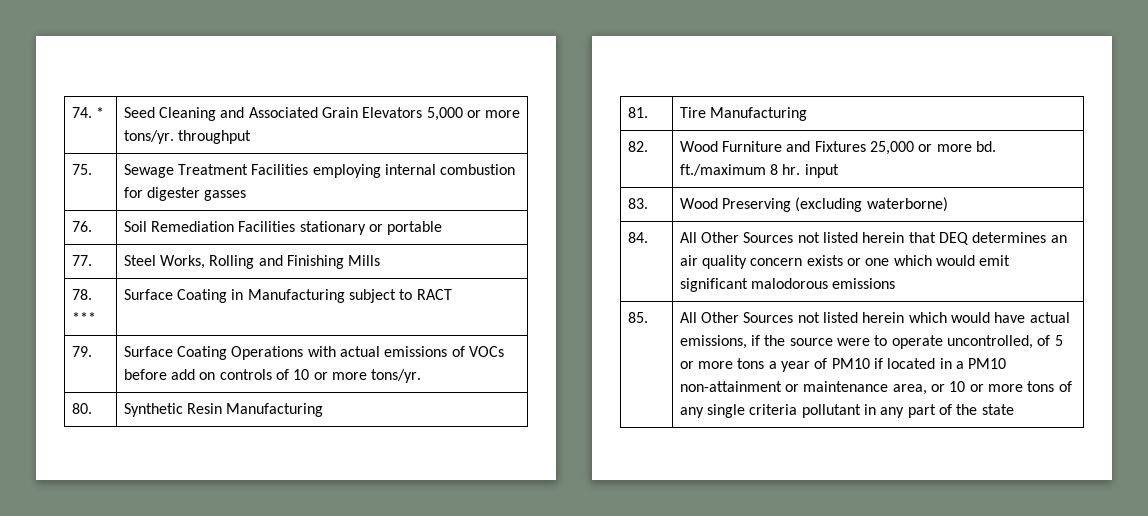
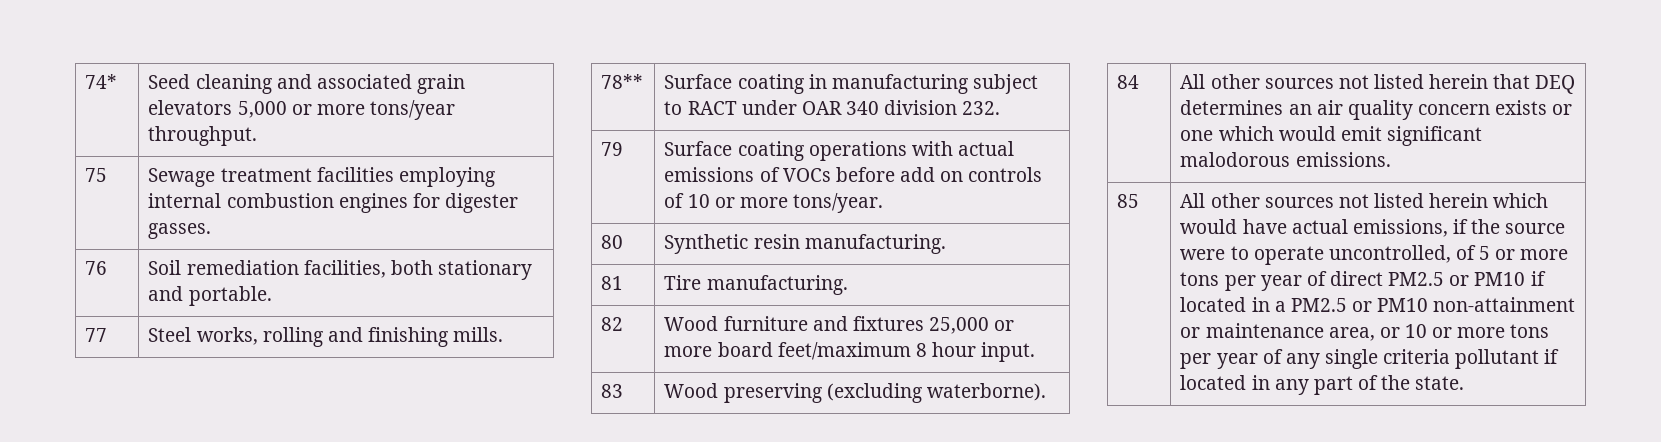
- 74. * | Seed Cleaning and Associated Grain Elevators 5,000 or more tons/yr. throughput
- 75. | Sewage Treatment Facilities employing internal combustion for digester gasses
- 76. | Soil Remediation Facilities stationary or portable
- 77. | Steel Works, Rolling and Finishing Mills
- 78. *** | Surface Coating in Manufacturing subject to RACT
- 79. | Surface Coating Operations with actual emissions of VOCs before add on controls of 10 or more tons/yr.
- 80. | Synthetic Resin Manufacturing
- 81. | Tire Manufacturing
- 82. | Wood Furniture and Fixtures 25,000 or more bd. ft./maximum 8 hr. input
- 83. | Wood Preserving (excluding waterborne)
- 84. | All Other Sources not listed herein that DEQ determines an air quality concern exists or one which would emit significant malodorous emissions
- 85. | All Other Sources not listed herein which would have actual emissions, if the source were to operate uncontrolled, of 5 or more tons a year of PM10 if located in a PM10 non-attainment or maintenance area, or 10 or more tons of any single criteria pollutant in any part of the state
+ 74* | Seed cleaning and associated grain elevators 5,000 or more tons/year throughput.
+ 75 | Sewage treatment facilities employing internal combustion engines for digester gasses.
+ 76 | Soil remediation facilities, both stationary and portable.
+ 77 | Steel works, rolling and finishing mills.
+ 78** | Surface coating in manufacturing subject to RACT under OAR 340 division 232.
+ 79 | Surface coating operations with actual emissions of VOCs before add on controls of 10 or more tons/year.
+ 80 | Synthetic resin manufacturing.
+ 81 | Tire manufacturing.
+ 82 | Wood furniture and fixtures 25,000 or more board feet/maximum 8 hour input.
+ 83 | Wood preserving (excluding waterborne).
+ 84 | All other sources not listed herein that DEQ determines an air quality concern exists or one which would emit significant malodorous emissions.
+ 85 | All other sources not listed herein which would have actual emissions, if the source were to operate uncontrolled, of 5 or more tons per year of direct PM2.5 or PM10 if located in a PM2.5 or PM10 non-attainment or maintenance area, or 10 or more tons per year of any single criteria pollutant if located in any part of the state.

